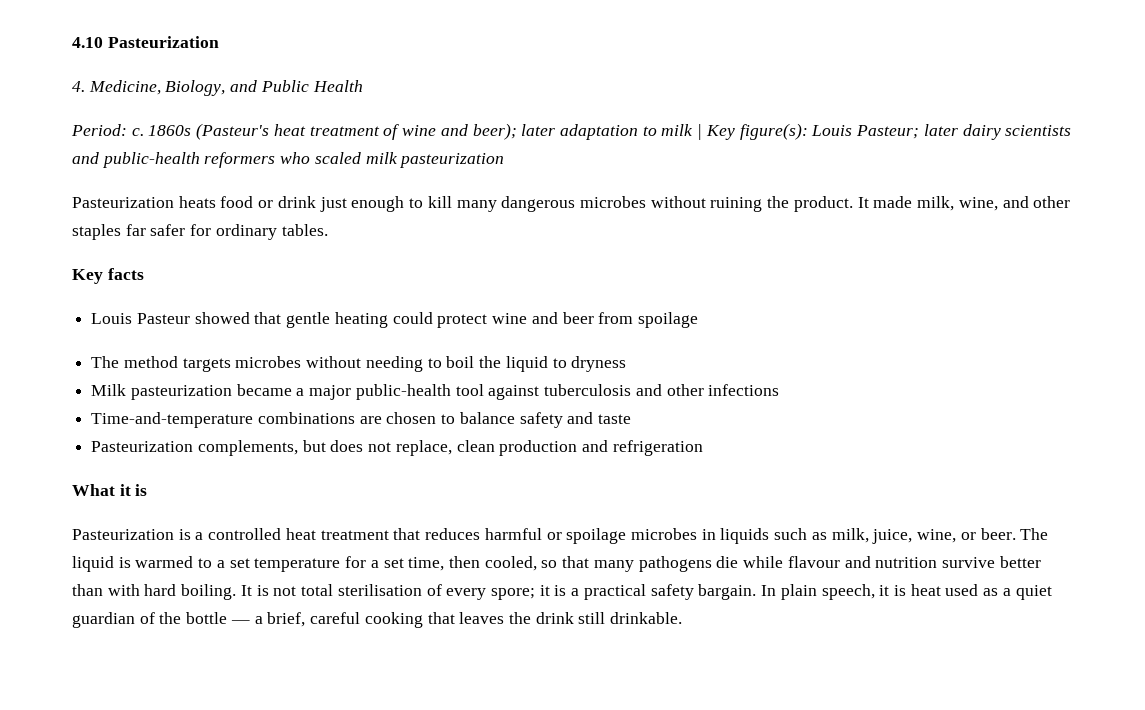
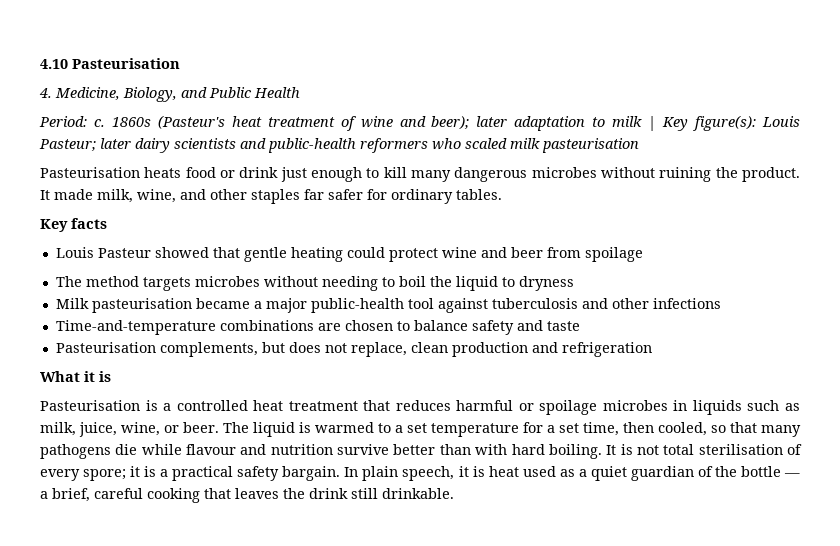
- 4.10 Pasteurization
+ 4.10 Pasteurisation
- 1860s (Pasteur's heat treatment of wine and beer); later adaptation to milk | Key figure(s): Louis Pasteur; later dairy scientists and public-health reformers who scaled milk pasteurization
- Pasteurization heats food or drink just enough to kill many dangerous microbes without ruining the product.
+ 1860s (Pasteur's heat treatment of wine and beer); later adaptation to milk | Key figure(s): Louis Pasteur; later dairy scientists and public-health reformers who scaled milk pasteurisation
+ Pasteurisation heats food or drink just enough to kill many dangerous microbes without ruining the product.
- Milk pasteurization became a major public-health tool against tuberculosis and other infections
+ Milk pasteurisation became a major public-health tool against tuberculosis and other infections
- Pasteurization complements, but does not replace, clean production and refrigeration
+ Pasteurisation complements, but does not replace, clean production and refrigeration
- Pasteurization is a controlled heat treatment that reduces harmful or spoilage microbes in liquids such as milk, juice, wine, or beer.
+ Pasteurisation is a controlled heat treatment that reduces harmful or spoilage microbes in liquids such as milk, juice, wine, or beer.

